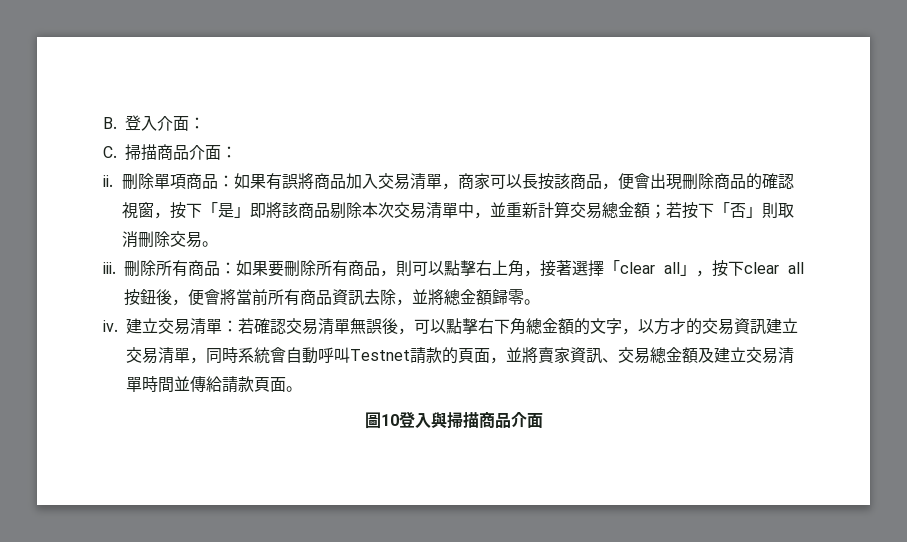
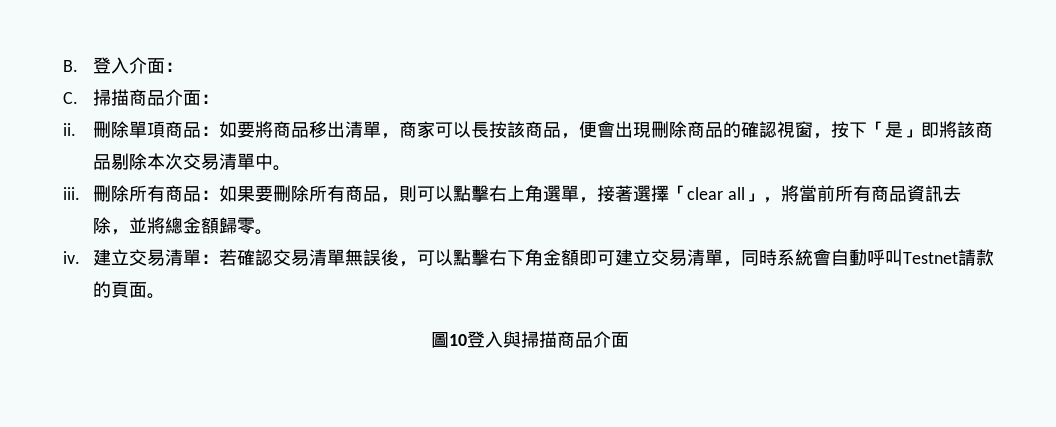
- 刪除單項商品：如果有誤將商品加入交易清單，商家可以長按該商品，便會出現刪除商品的確認視窗，按下「是」即將該商品剔除本次交易清單中，並重新計算交易總金額；若按下「否」則取消刪除交易。
+ 刪除單項商品：如要將商品移出清單，商家可以長按該商品，便會出現刪除商品的確認視窗，按下「是」即將該商品剔除本次交易清單中。
- 刪除所有商品：如果要刪除所有商品，則可以點擊右上角，接著選擇「clear all」，按下clear all按鈕後，便會將當前所有商品資訊去除，並將總金額歸零。
+ 刪除所有商品：如果要刪除所有商品，則可以點擊右上角選單，接著選擇「clear all」，將當前所有商品資訊去除，並將總金額歸零。
- 建立交易清單：若確認交易清單無誤後，可以點擊右下角總金額的文字，以方才的交易資訊建立交易清單，同時系統會自動呼叫Testnet請款的頁面，並將賣家資訊、交易總金額及建立交易清單時間並傳給請款頁面。
+ 建立交易清單：若確認交易清單無誤後，可以點擊右下角金額即可建立交易清單，同時系統會自動呼叫Testnet請款的頁面。

